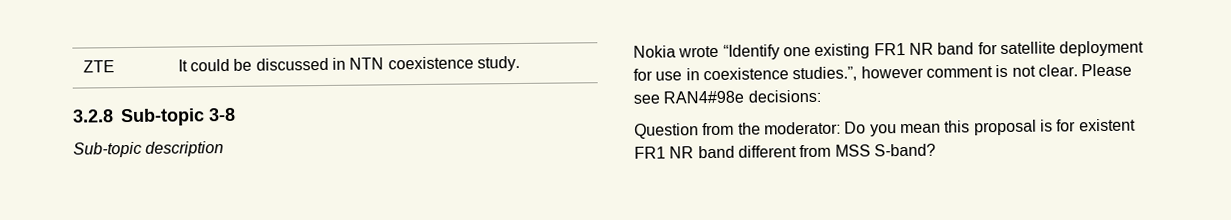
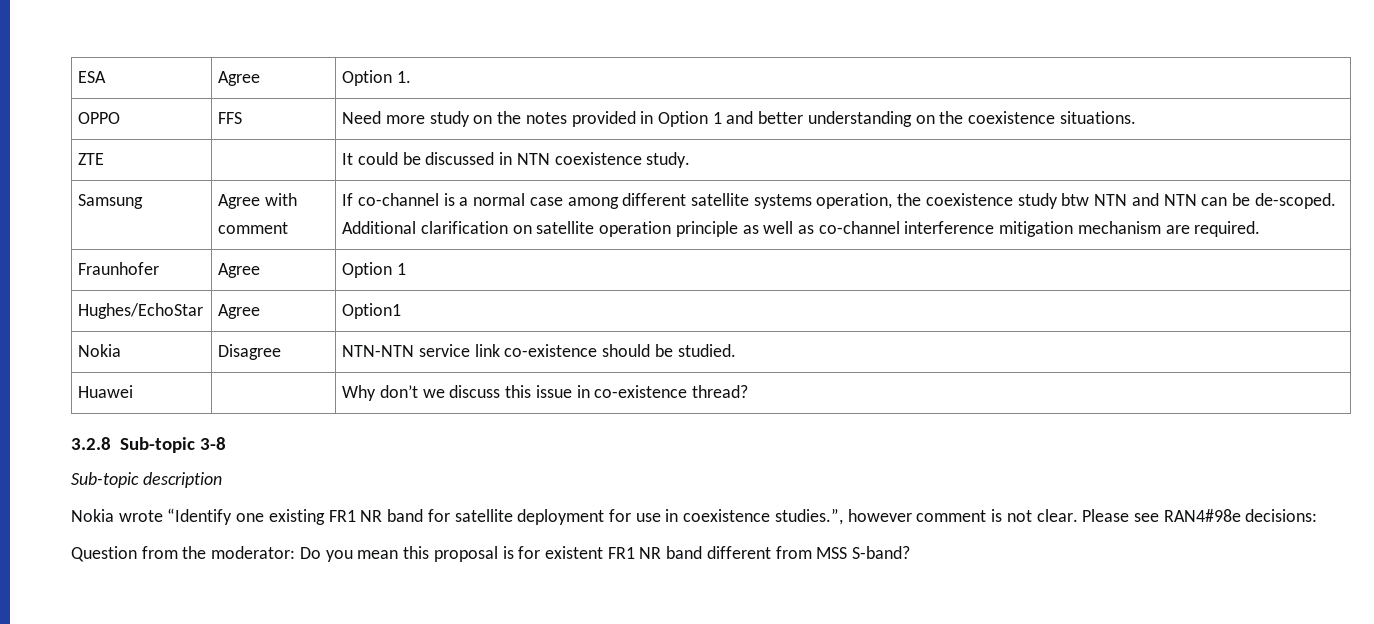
+ ESA | Agree | Option 1.
+ OPPO | FFS | Need more study on the notes provided in Option 1 and better understanding on the coexistence situations.
+ Samsung | Agree with comment | If co-channel is a normal case among different satellite systems operation, the coexistence study btw NTN and NTN can be de-scoped. Additional clarification on satellite operation principle as well as co-channel interference mitigation mechanism are required.
+ Fraunhofer | Agree | Option 1
+ Hughes/EchoStar | Agree | Option1
+ Nokia | Disagree | NTN-NTN service link co-existence should be studied.
+ Huawei | | Why don’t we discuss this issue in co-existence thread?

